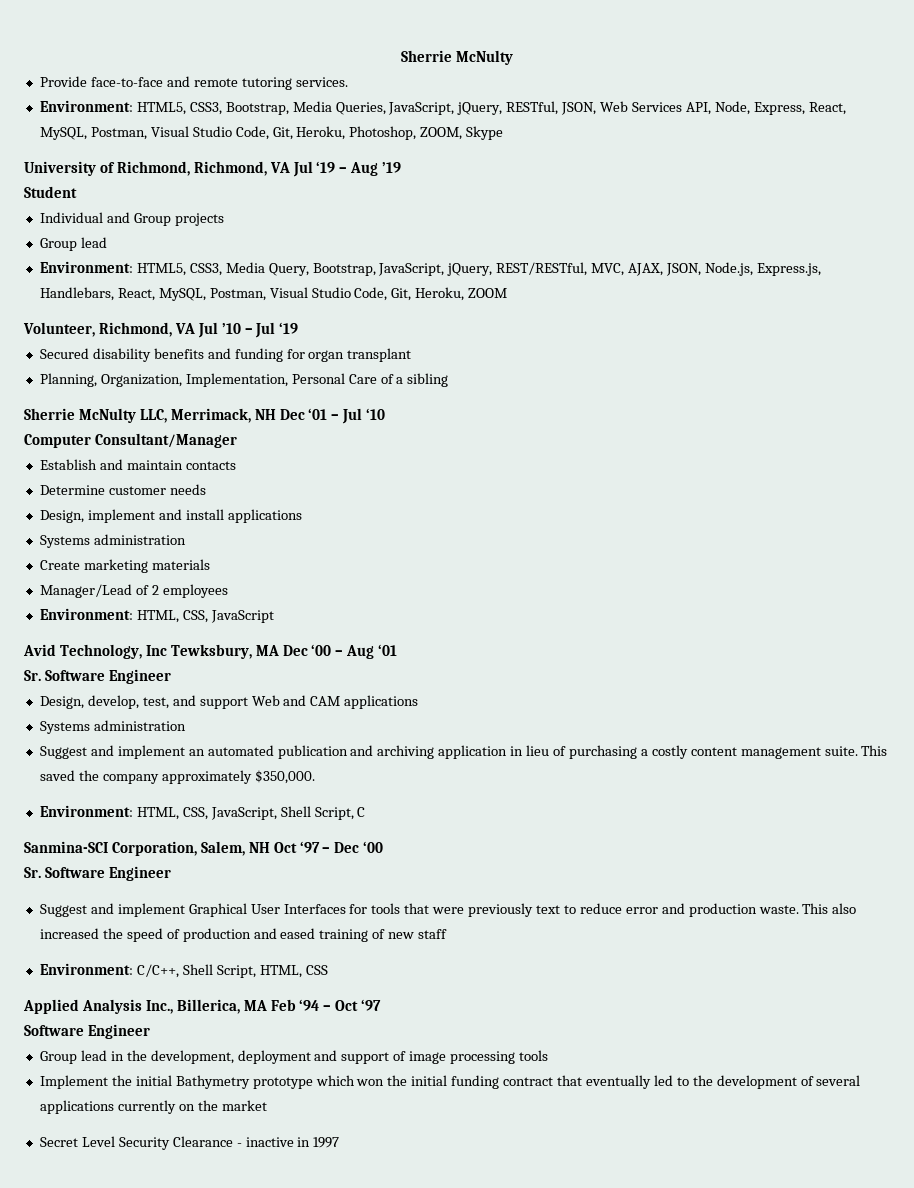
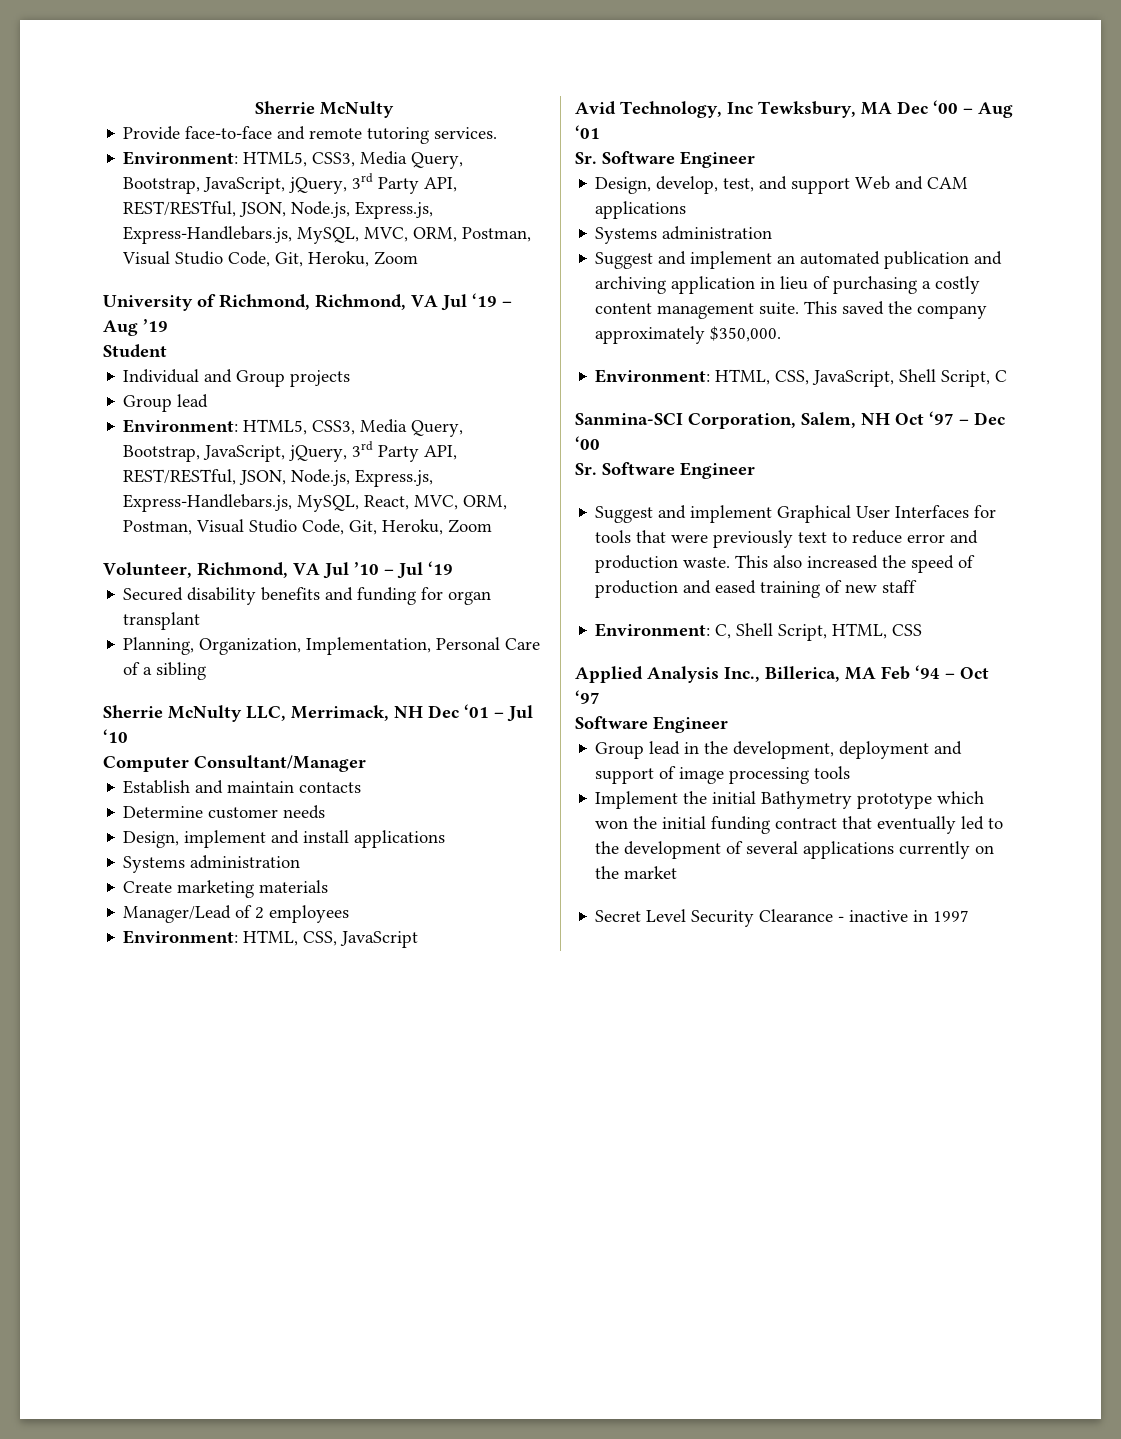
- Environment: HTML5, CSS3, Bootstrap, Media Queries, JavaScript, jQuery, RESTful, JSON, Web Services API, Node, Express, React, MySQL, Postman, Visual Studio Code, Git, Heroku, Photoshop, ZOOM, Skype
+ Environment: HTML5, CSS3, Media Query, Bootstrap, JavaScript, jQuery, 3rd Party API, REST/RESTful, JSON, Node.js, Express.js, Express-Handlebars.js, MySQL, MVC, ORM, Postman, Visual Studio Code, Git, Heroku, Zoom
- Environment: HTML5, CSS3, Media Query, Bootstrap, JavaScript, jQuery, REST/RESTful, MVC, AJAX, JSON, Node.js, Express.js, Handlebars, React, MySQL, Postman, Visual Studio Code, Git, Heroku, ZOOM
+ Environment: HTML5, CSS3, Media Query, Bootstrap, JavaScript, jQuery, 3rd Party API, REST/RESTful, JSON, Node.js, Express.js, Express-Handlebars.js, MySQL, React, MVC, ORM, Postman, Visual Studio Code, Git, Heroku, Zoom
- Environment: C/C++, Shell Script, HTML, CSS
+ Environment: C, Shell Script, HTML, CSS

